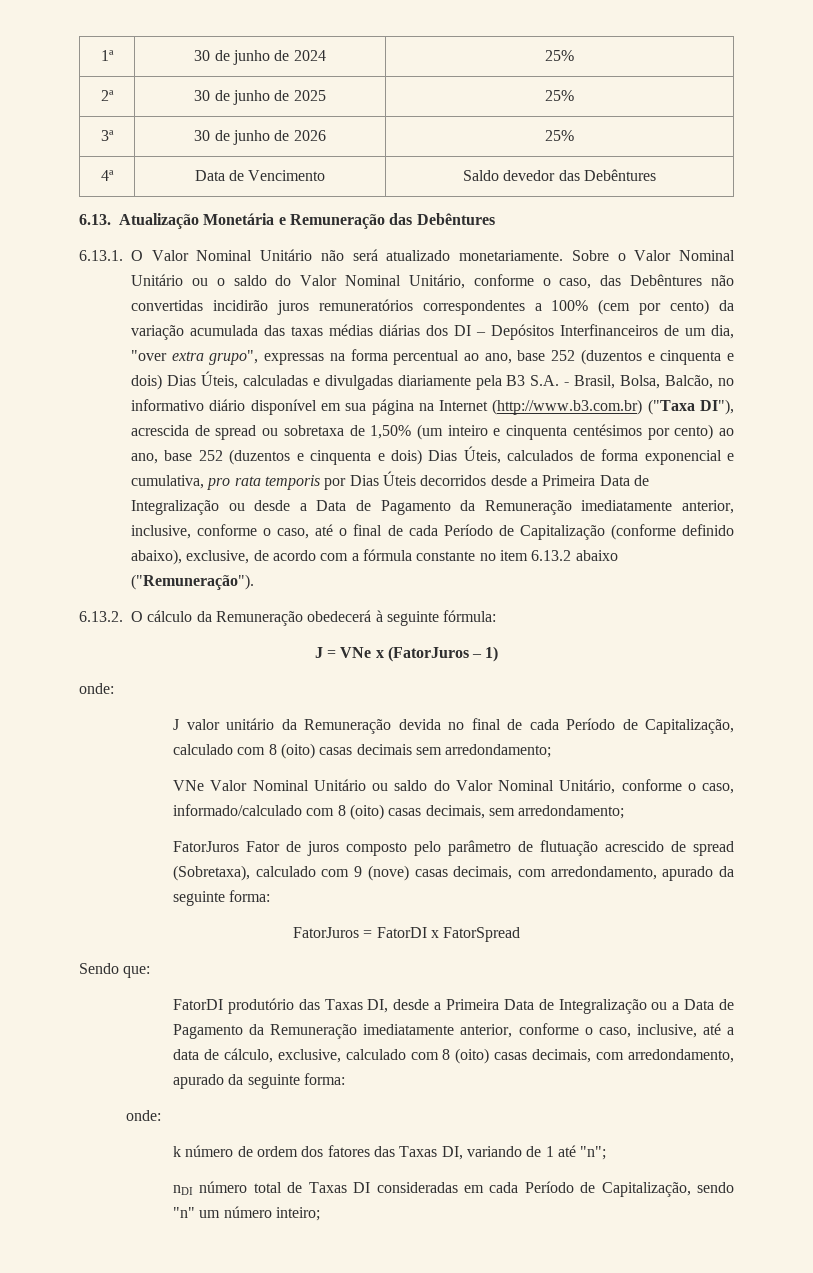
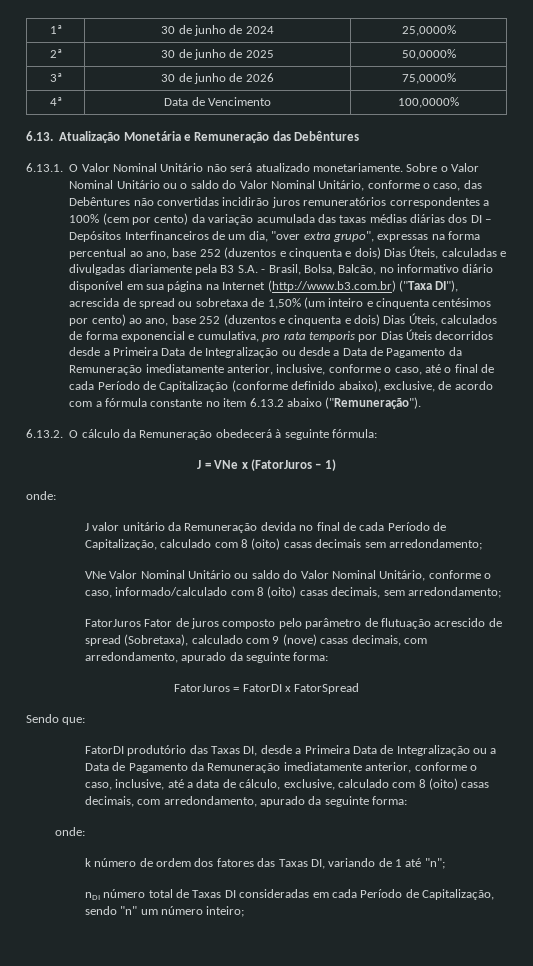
- 1ª | 30 de junho de 2024 | 25%
+ 1ª | 30 de junho de 2024 | 25,0000%
- 2ª | 30 de junho de 2025 | 25%
+ 2ª | 30 de junho de 2025 | 50,0000%
- 3ª | 30 de junho de 2026 | 25%
+ 3ª | 30 de junho de 2026 | 75,0000%
- 4ª | Data de Vencimento | Saldo devedor das Debêntures
+ 4ª | Data de Vencimento | 100,0000%

